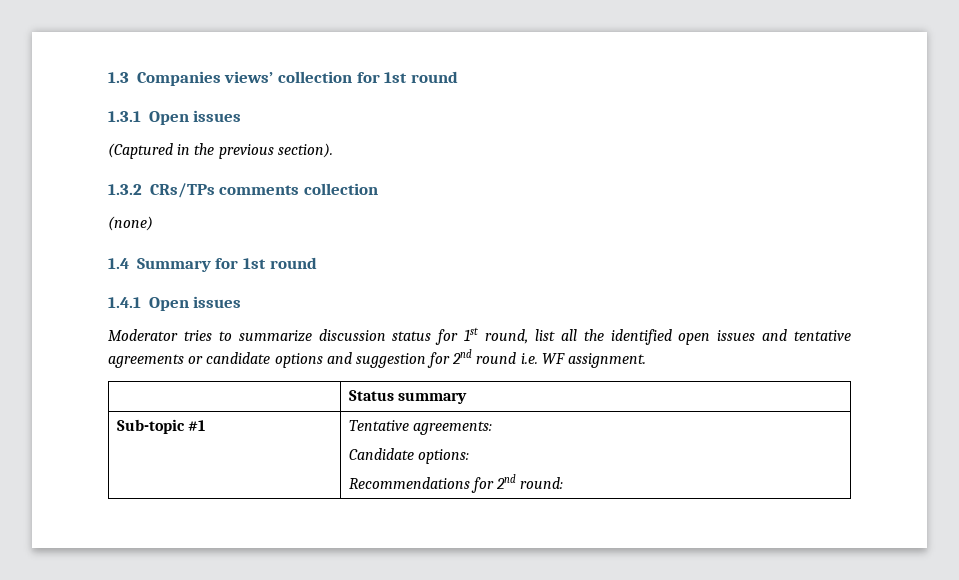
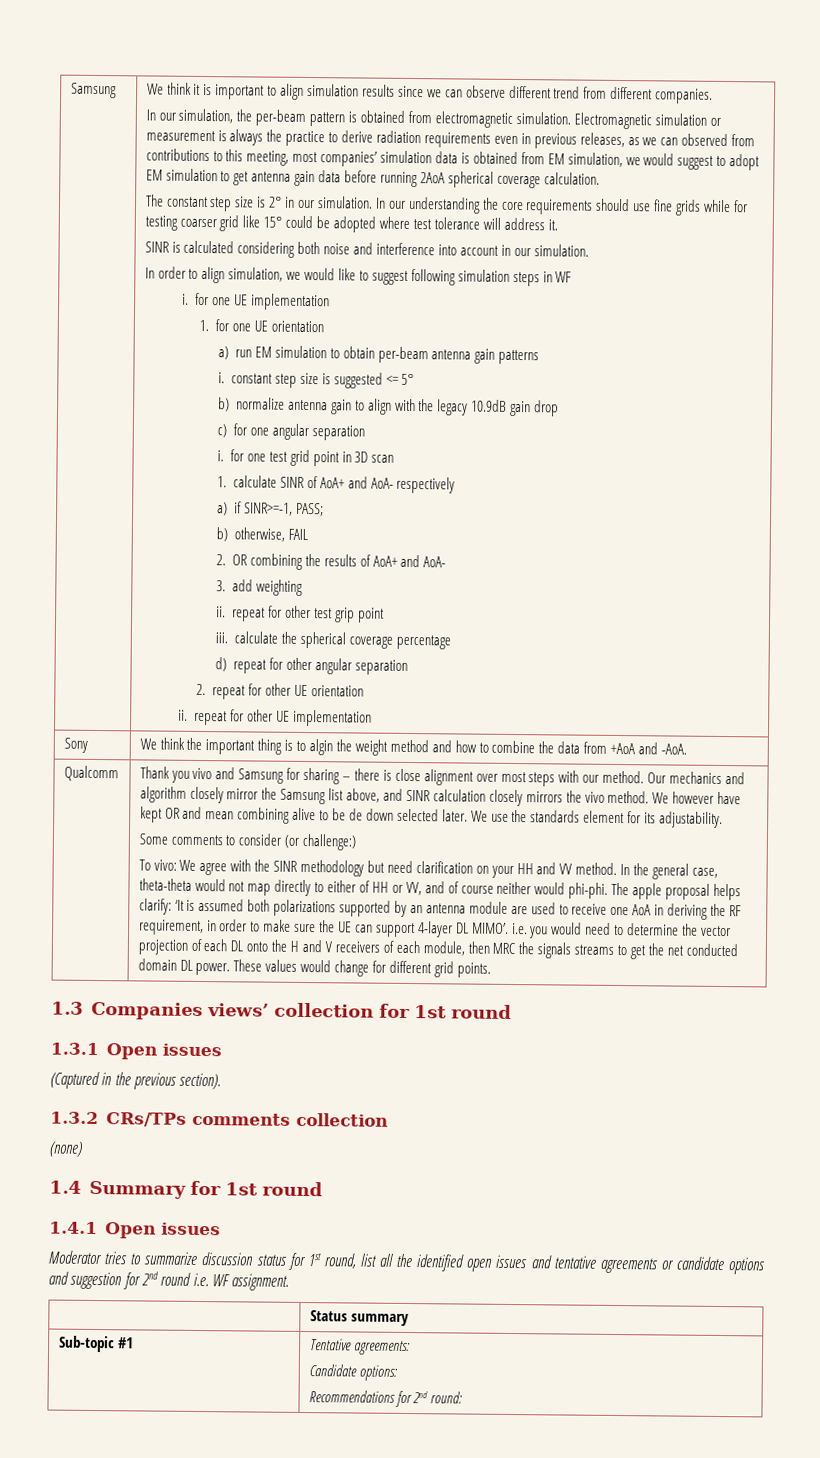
+ Samsung | We think it is important to align simulation results since we can observe different trend from different companies.
+ In our simulation, the per-beam pattern is obtained from electromagnetic simulation. Electromagnetic simulation or measurement is always the practice to derive radiation requirements even in previous releases, as we can observed from contributions to this meeting, most companies’ simulation data is obtained from EM simulation, we would suggest to adopt EM simulation to get antenna gain data before running 2AoA spherical coverage calculation.
+ The constant step size is 2° in our simulation. In our understanding the core requirements should use fine grids while for testing coarser grid like 15° could be adopted where test tolerance will address it.
+ SINR is calculated considering both noise and interference into account in our simulation.
+ In order to align simulation, we would like to suggest following simulation steps in WF
+ i. for one UE implementation
+ 1. for one UE orientation
+ a) run EM simulation to obtain per-beam antenna gain patterns
+ i. constant step size is suggested <= 5°
+ b) normalize antenna gain to align with the legacy 10.9dB gain drop
+ c) for one angular separation
+ i. for one test grid point in 3D scan
+ 1. calculate SINR of AoA+ and AoA- respectively
+ a) if SINR>=-1, PASS;
+ b) otherwise, FAIL
+ 2. OR combining the results of AoA+ and AoA-
+ 3. add weighting
+ ii. repeat for other test grip point
+ iii. calculate the spherical coverage percentage
+ d) repeat for other angular separation
+ 2. repeat for other UE orientation
+ ii. repeat for other UE implementation
+ Sony | We think the important thing is to algin the weight method and how to combine the data from +AoA and -AoA.
+ Qualcomm | Thank you vivo and Samsung for sharing – there is close alignment over most steps with our method. Our mechanics and algorithm closely mirror the Samsung list above, and SINR calculation closely mirrors the vivo method. We however have kept OR and mean combining alive to be de down selected later. We use the standards element for its adjustability.
+ Some comments to consider (or challenge:)
+ To vivo: We agree with the SINR methodology but need clarification on your HH and VV method. In the general case, theta-theta would not map directly to either of HH or VV, and of course neither would phi-phi. The apple proposal helps clarify: ‘It is assumed both polarizations supported by an antenna module are used to receive one AoA in deriving the RF requirement, in order to make sure the UE can support 4-layer DL MIMO’. i.e. you would need to determine the vector projection of each DL onto the H and V receivers of each module, then MRC the signals streams to get the net conducted domain DL power. These values would change for different grid points.

